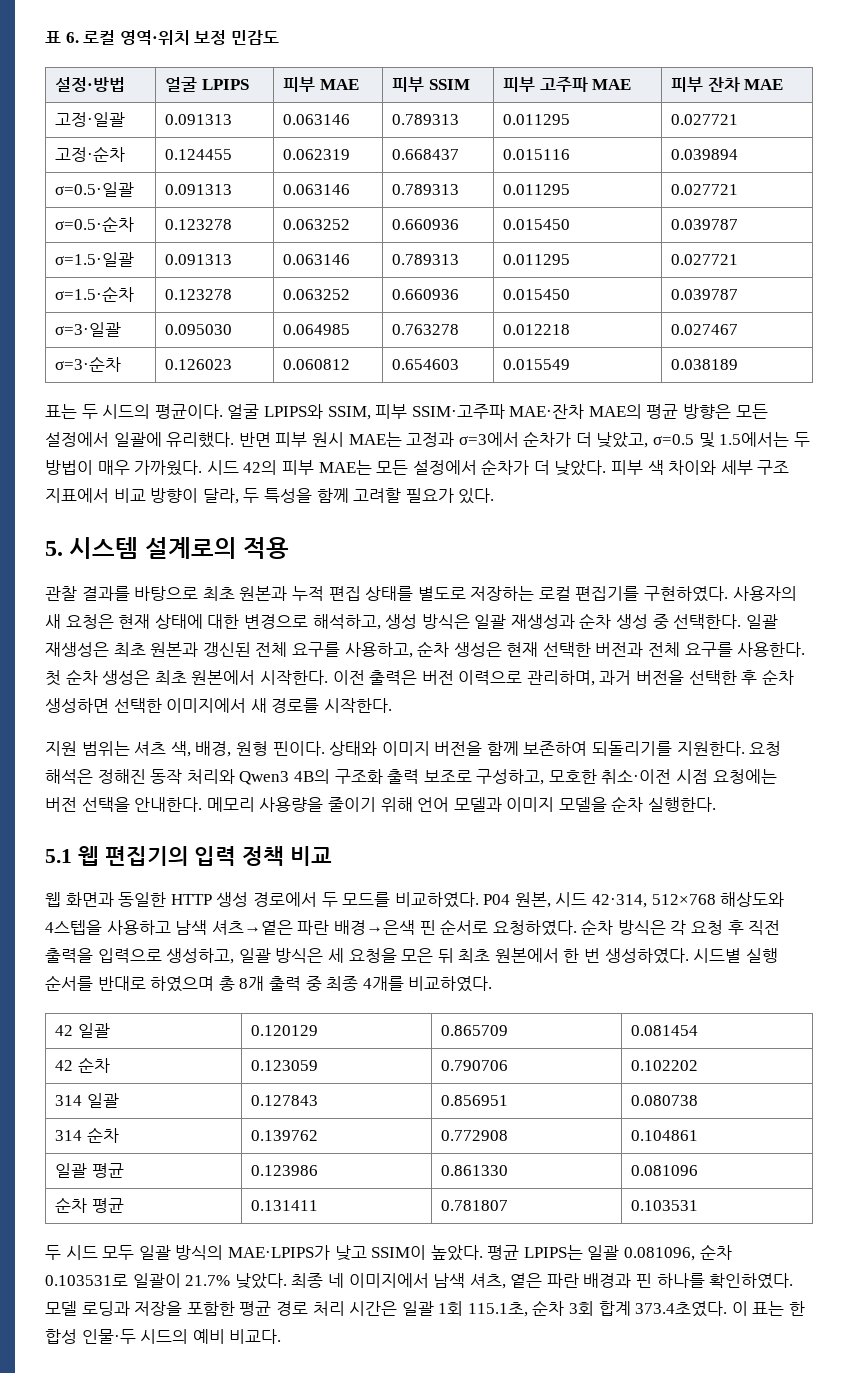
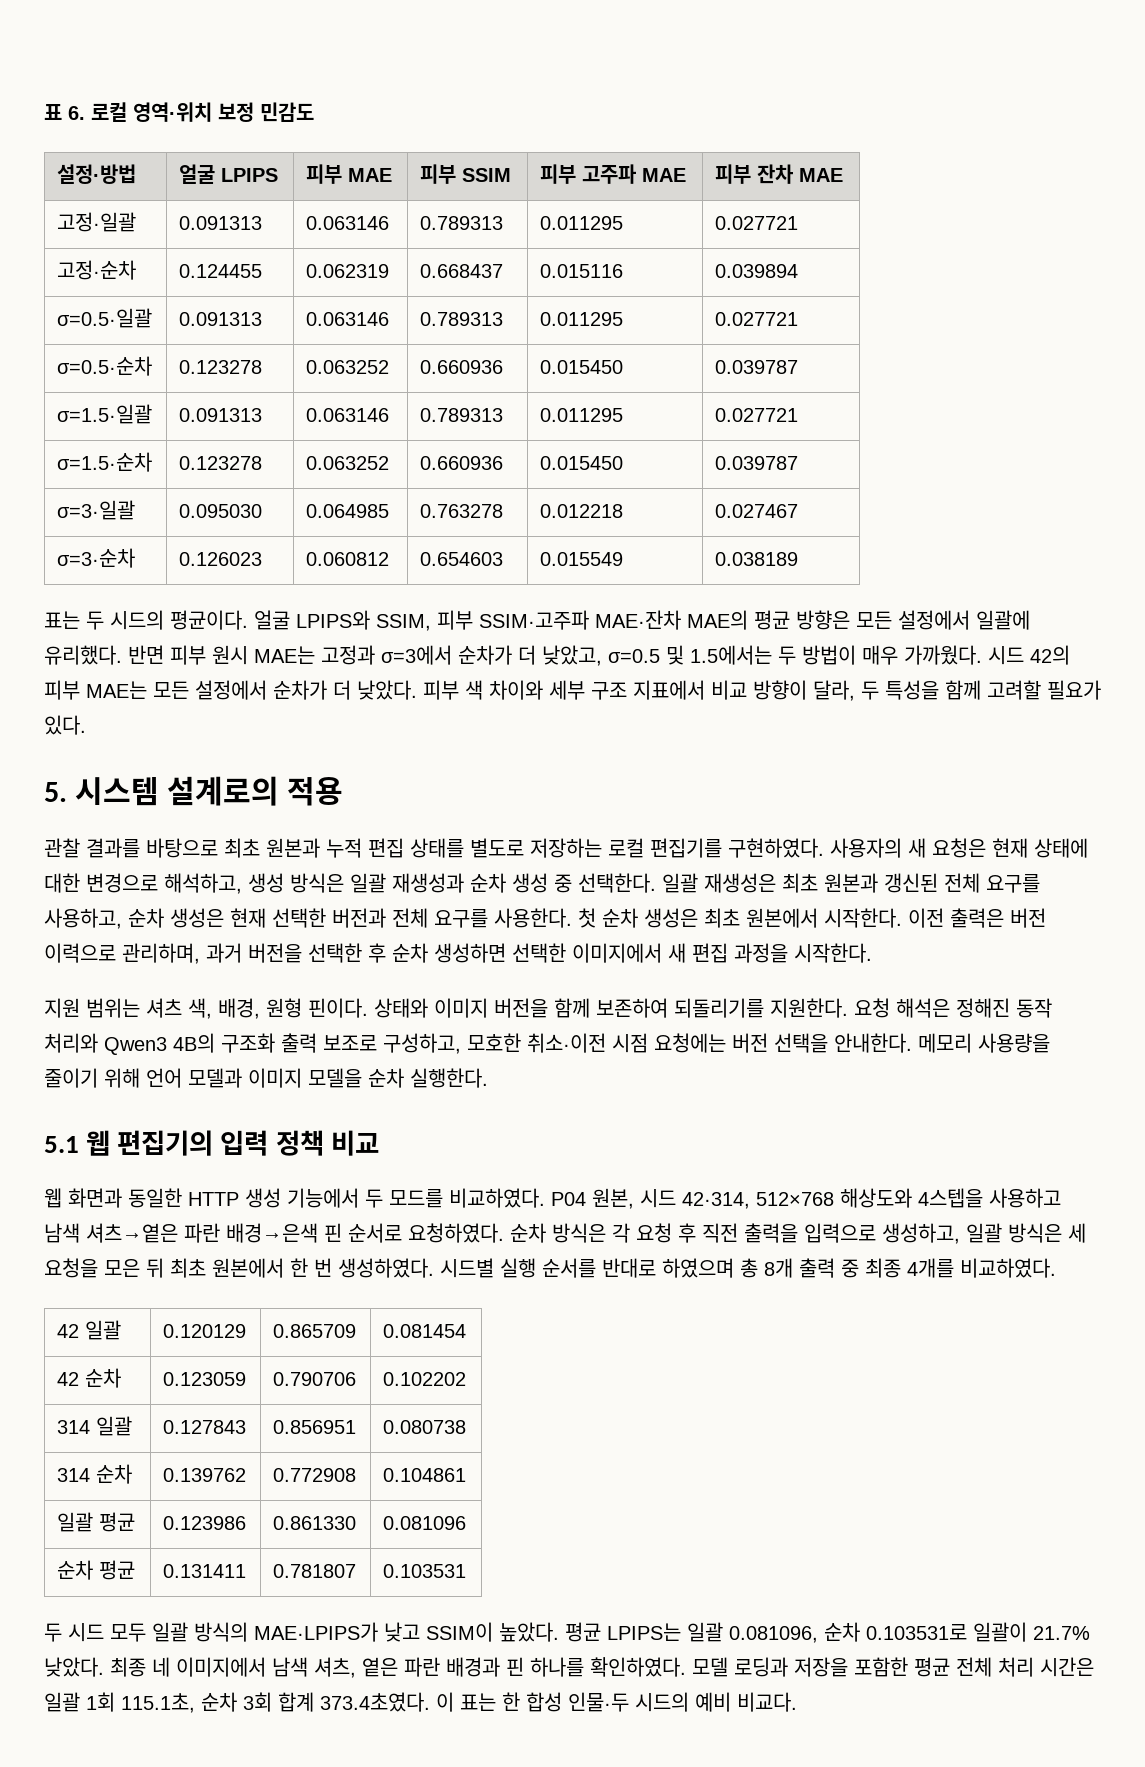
- 이전 출력은 버전 이력으로 관리하며, 과거 버전을 선택한 후 순차 생성하면 선택한 이미지에서 새 경로를 시작한다.
+ 이전 출력은 버전 이력으로 관리하며, 과거 버전을 선택한 후 순차 생성하면 선택한 이미지에서 새 편집 과정을 시작한다.
- 웹 화면과 동일한 HTTP 생성 경로에서 두 모드를 비교하였다.
+ 웹 화면과 동일한 HTTP 생성 기능에서 두 모드를 비교하였다.
- 모델 로딩과 저장을 포함한 평균 경로 처리 시간은 일괄 1회 115.1초, 순차 3회 합계 373.4초였다. 이 표는 한 합성 인물·두 시드의 예비 비교다.
+ 모델 로딩과 저장을 포함한 평균 전체 처리 시간은 일괄 1회 115.1초, 순차 3회 합계 373.4초였다. 이 표는 한 합성 인물·두 시드의 예비 비교다.

